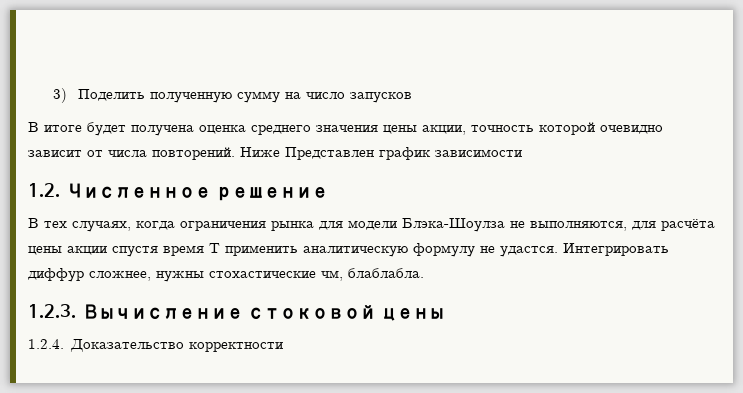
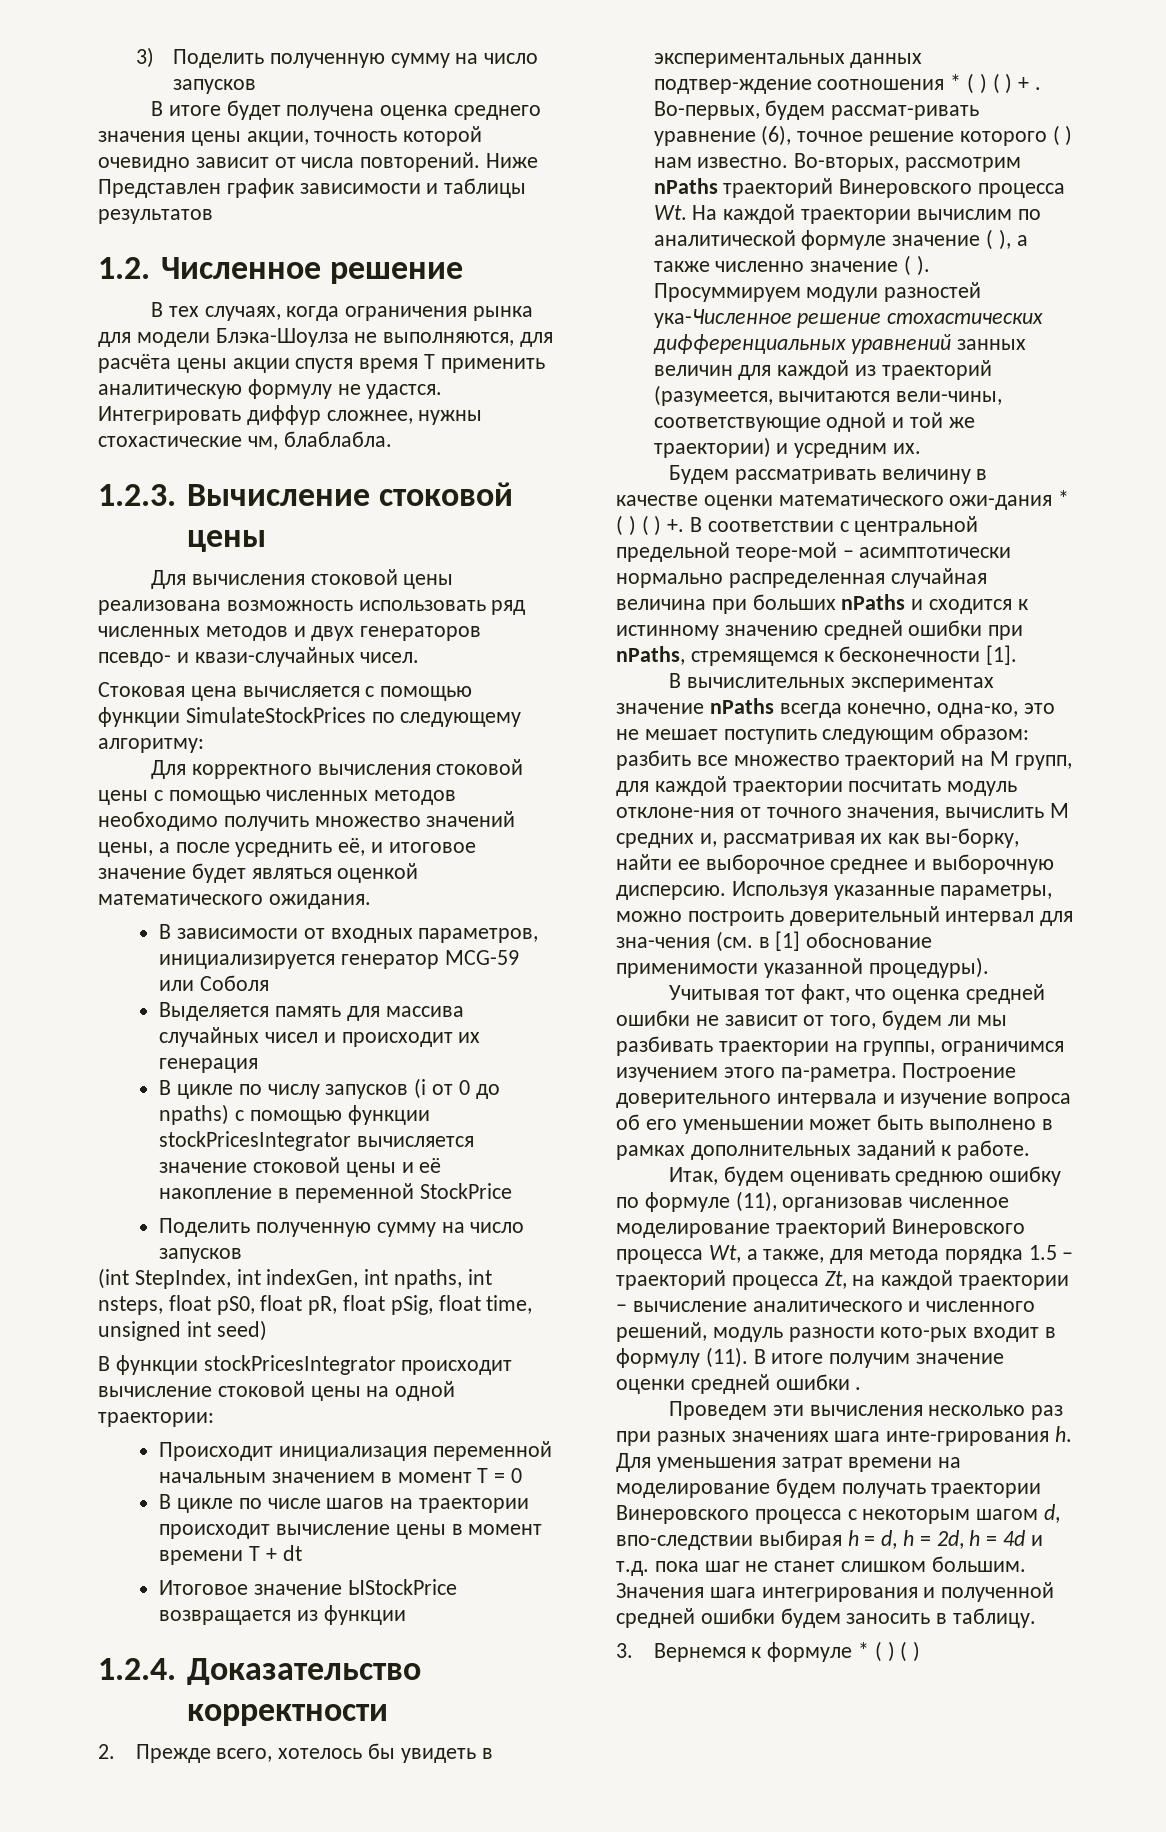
- Ниже Представлен график зависимости
+ Ниже Представлен график зависимости и таблицы результатов
+ Для вычисления стоковой цены реализована возможность использовать ряд численных методов и двух генераторов псевдо- и квази-случайных чисел.
+ Стоковая цена вычисляется с помощью функции SimulateStockPrices по следующему алгоритму:
+ Для корректного вычисления стоковой цены с помощью численных методов необходимо получить множество значений цены, а после усреднить её, и итоговое значение будет являться оценкой математического ожидания.
+ В зависимости от входных параметров, инициализируется генератор MCG-59 или Соболя
+ Выделяется память для массива случайных чисел и происходит их генерация
+ В цикле по числу запусков (i от 0 до npaths) с помощью функции stockPricesIntegrator вычисляется значение стоковой цены и её накопление в переменной StockPrice
+ Поделить полученную сумму на число запусков
+ (int StepIndex, int indexGen, int npaths, int nsteps, float pS0, float pR, float pSig, float time, unsigned int seed)
+ В функции stockPricesIntegrator происходит вычисление стоковой цены на одной траектории:
+ Происходит инициализация переменной начальным значением в момент Т = 0
+ В цикле по числе шагов на траектории происходит вычисление цены в момент времени Т + dt
+ Итоговое значение ЫStockPrice возвращается из функции
  1.2.4. Доказательство корректности
+ 2. Прежде всего, хотелось бы увидеть в экспериментальных данных подтвер-ждение соотношения * ( ) ( ) + . Во-первых, будем рассмат-ривать уравнение (6), точное решение которого ( ) нам известно. Во-вторых, рассмотрим nPaths траекторий Винеровского процесса Wt. На каждой траектории вычислим по аналитической формуле значение ( ), а также численно значение ( ). Просуммируем модули разностей ука-Численное решение стохастических дифференциальных уравнений занных величин для каждой из траекторий (разумеется, вычитаются вели-чины, соответствующие одной и той же траектории) и усредним их.
+ Будем рассматривать величину в качестве оценки математического ожи-дания * ( ) ( ) +. В соответствии с центральной предельной теоре-мой – асимптотически нормально распределенная случайная величина при больших nPaths и сходится к истинному значению средней ошибки при nPaths, стремящемся к бесконечности [1].
+ В вычислительных экспериментах значение nPaths всегда конечно, одна-ко, это не мешает поступить следующим образом: разбить все множество траекторий на M групп, для каждой траектории посчитать модуль отклоне-ния от точного значения, вычислить M средних и, рассматривая их как вы-борку, найти ее выборочное среднее и выборочную дисперсию. Используя указанные параметры, можно построить доверительный интервал для зна-чения (см. в [1] обоснование применимости указанной процедуры).
+ Учитывая тот факт, что оценка средней ошибки не зависит от того, будем ли мы разбивать траектории на группы, ограничимся изучением этого па-раметра. Построение доверительного интервала и изучение вопроса об его уменьшении может быть выполнено в рамках дополнительных заданий к работе.
+ Итак, будем оценивать среднюю ошибку по формуле (11), организовав численное моделирование траекторий Винеровского процесса Wt, а также, для метода порядка 1.5 – траекторий процесса Zt, на каждой траектории – вычисление аналитического и численного решений, модуль разности кото-рых входит в формулу (11). В итоге получим значение оценки средней ошибки .
+ Проведем эти вычисления несколько раз при разных значениях шага инте-грирования h. Для уменьшения затрат времени на моделирование будем получать траектории Винеровского процесса с некоторым шагом d, впо-следствии выбирая h = d, h = 2d, h = 4d и т.д. пока шаг не станет слишком большим. Значения шага интегрирования и полученной средней ошибки будем заносить в таблицу.
+ 3. Вернемся к формуле * ( ) ( )

